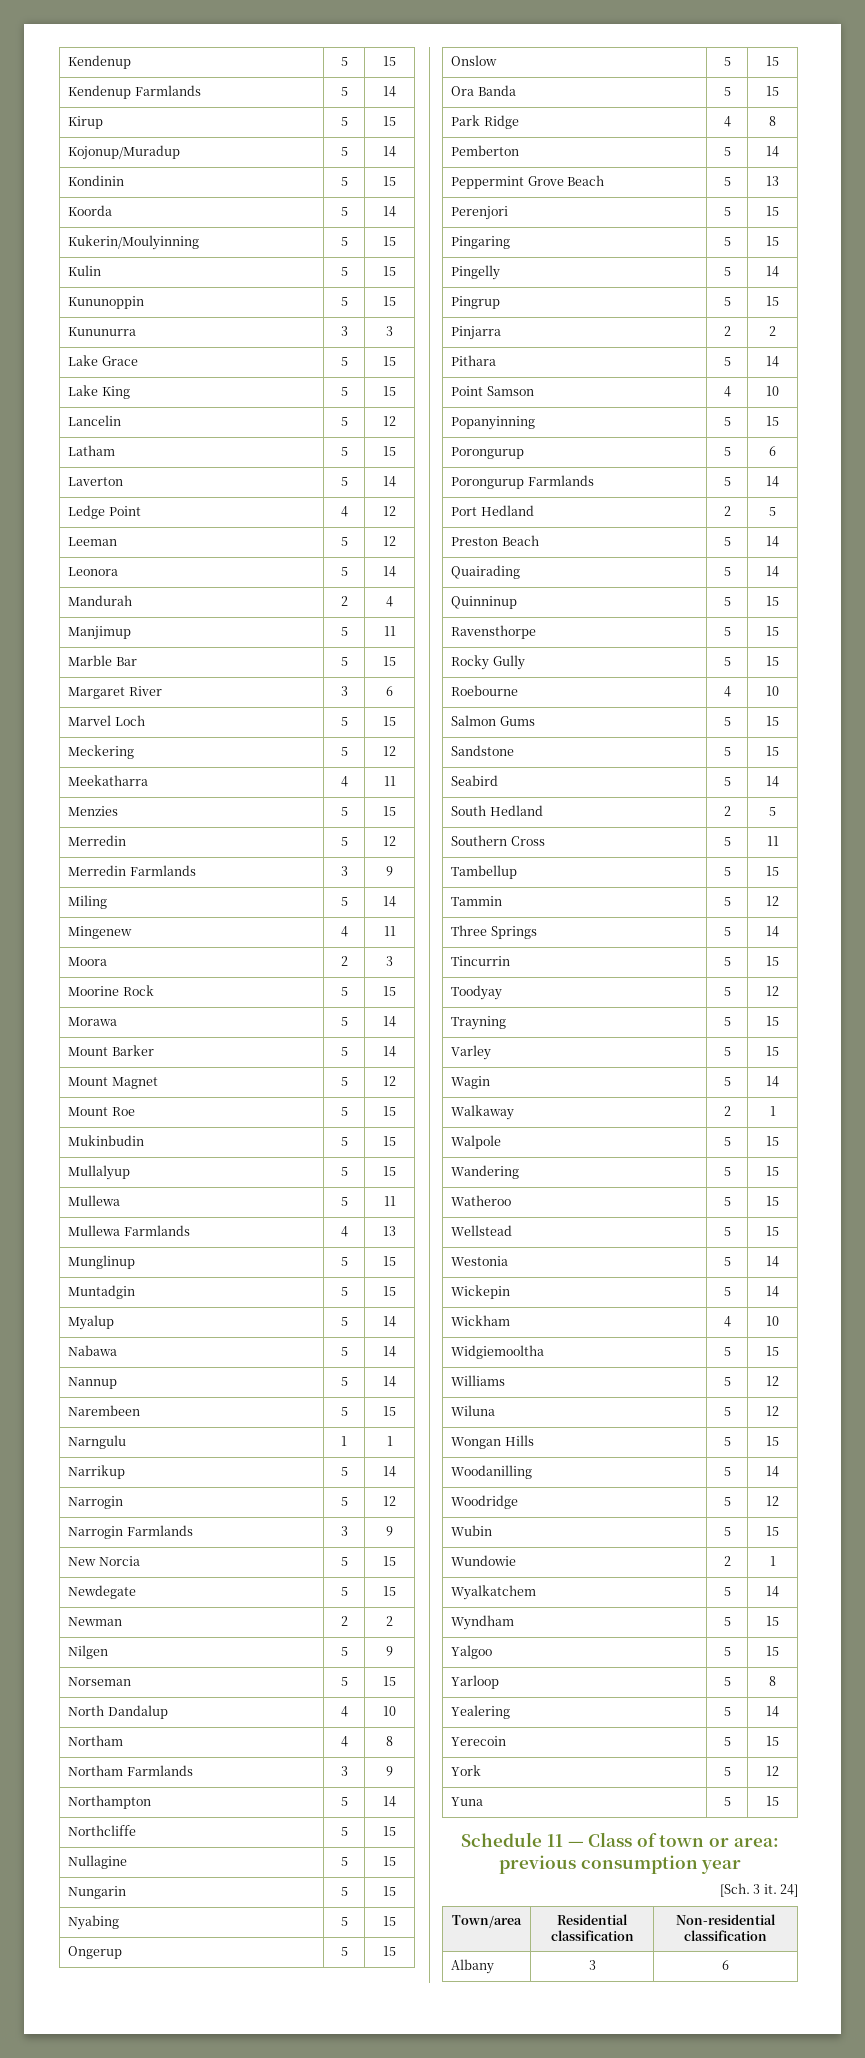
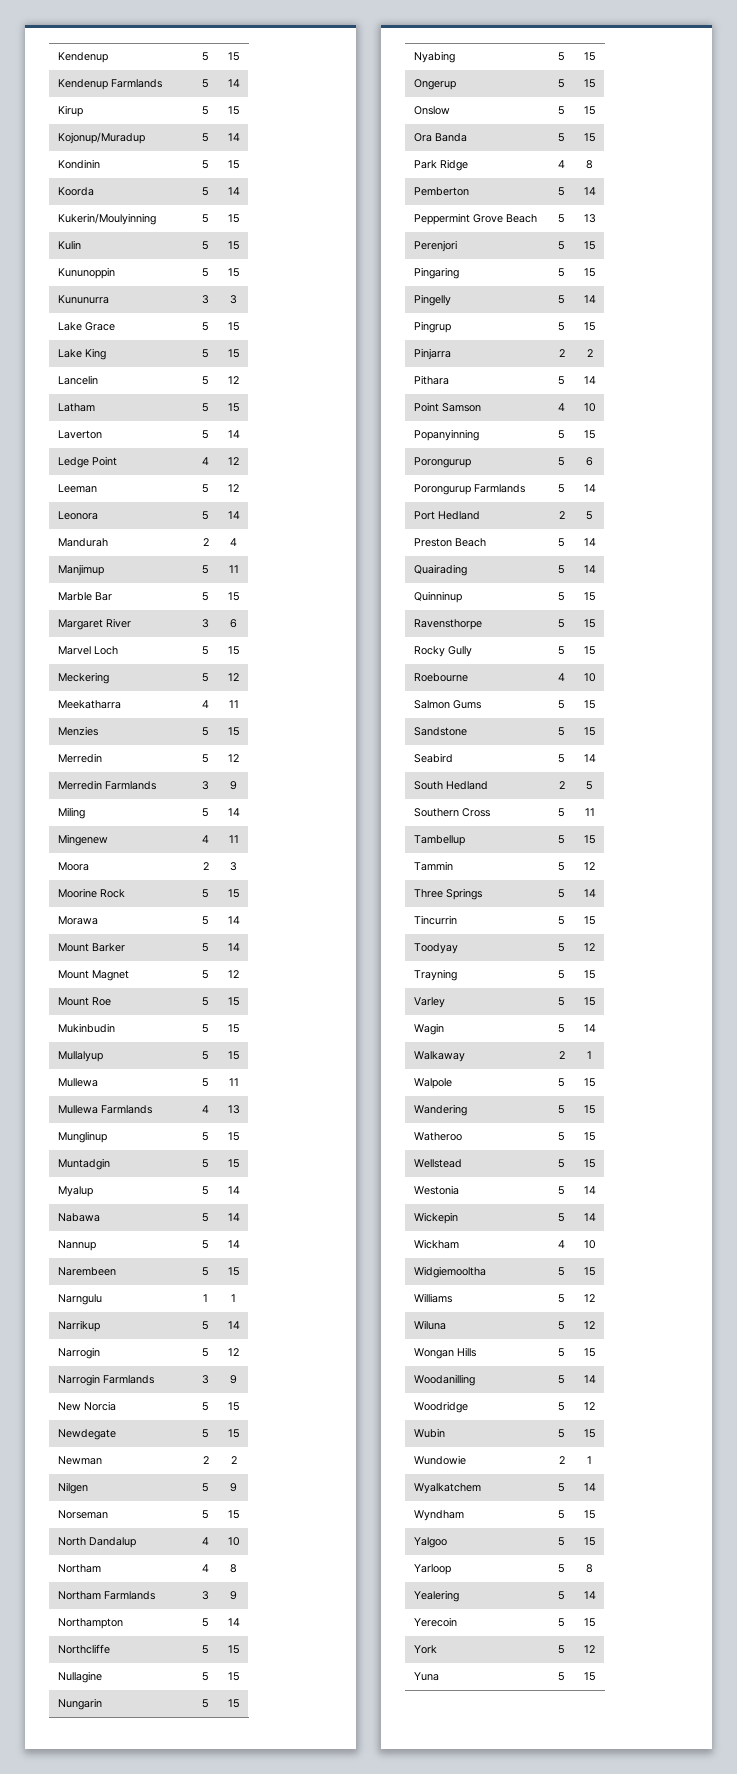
- Schedule 11 — Class of town or area: previous consumption year
- [Sch. 3 it. 24]
- Town/area | Residential classification | Non-residential classification
- Albany | 3 | 6

